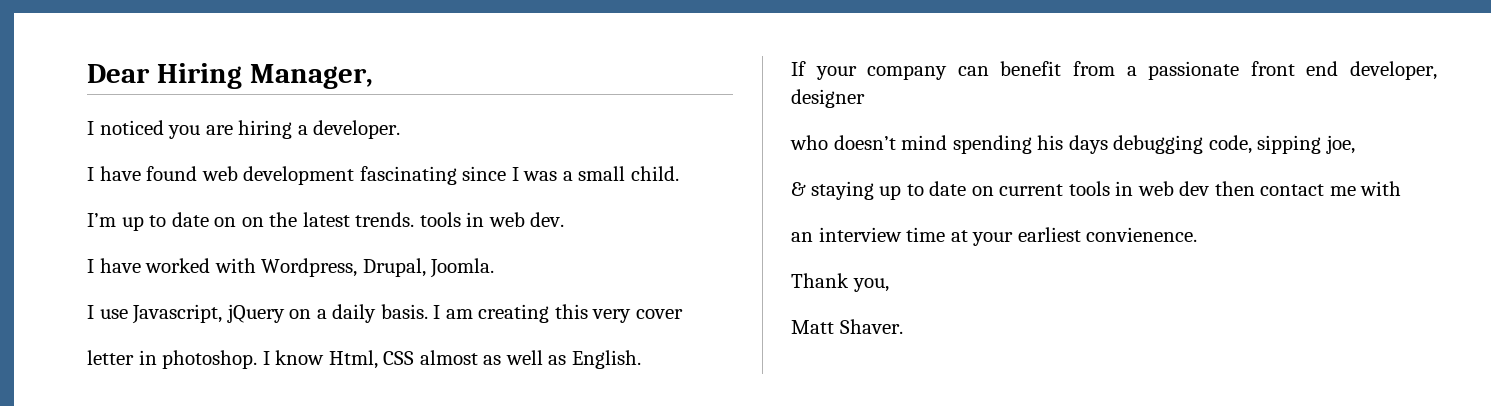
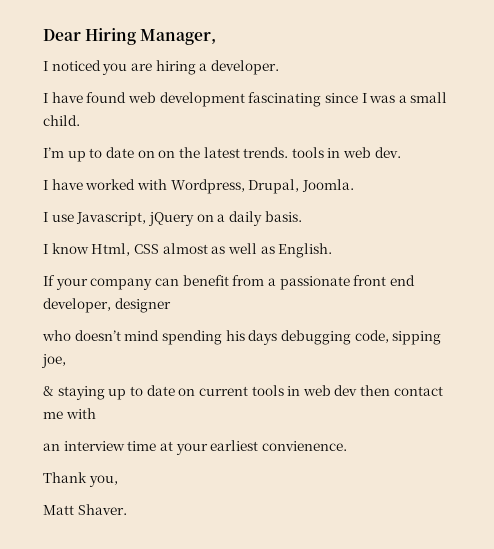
- I use Javascript, jQuery on a daily basis. I am creating this very cover
- letter in photoshop. I know Html, CSS almost as well as English.
+ I use Javascript, jQuery on a daily basis.
+ I know Html, CSS almost as well as English.

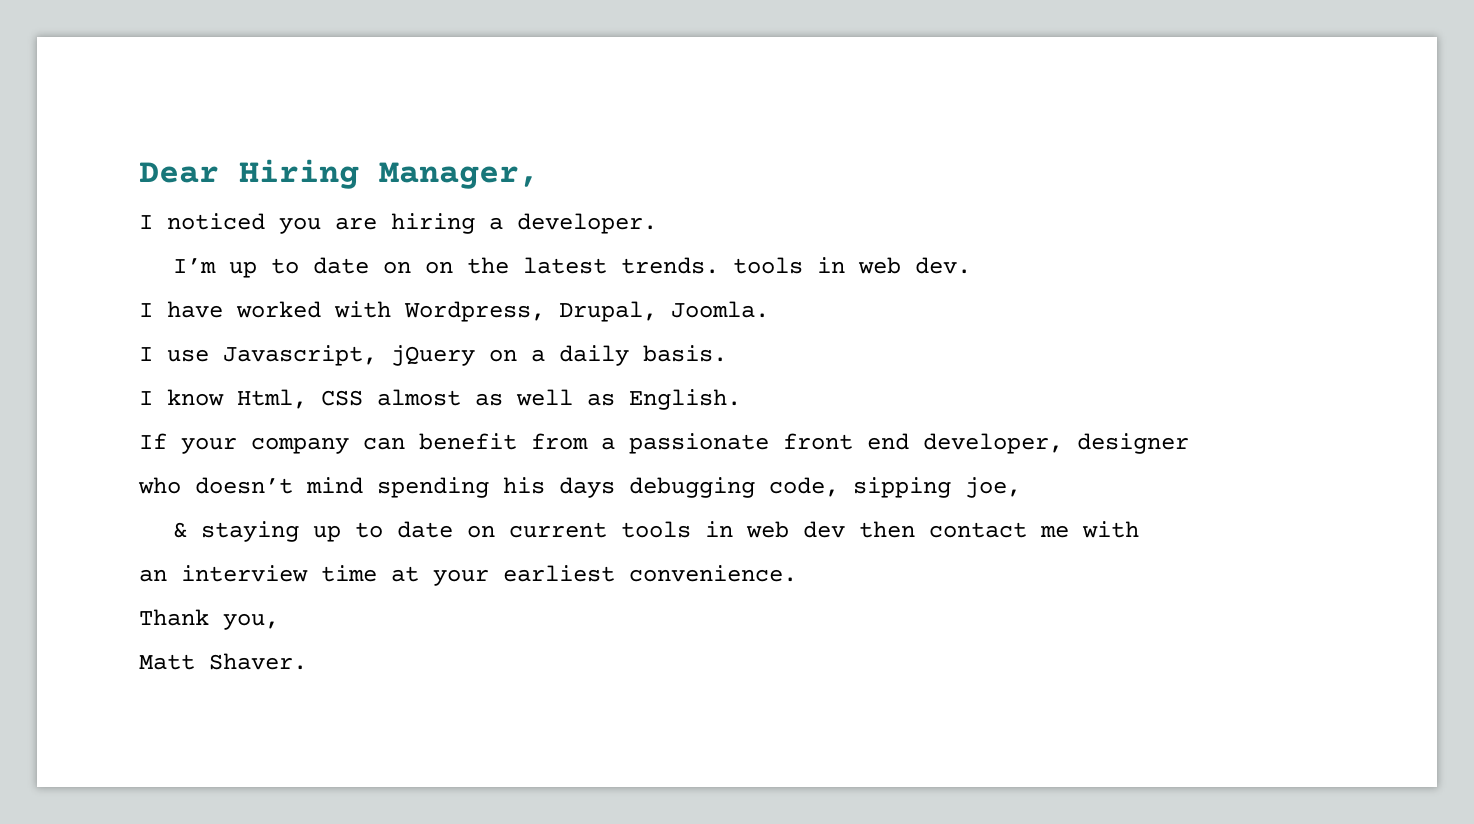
- I have found web development fascinating since I was a small child.
- an interview time at your earliest convienence.
+ an interview time at your earliest convenience.

